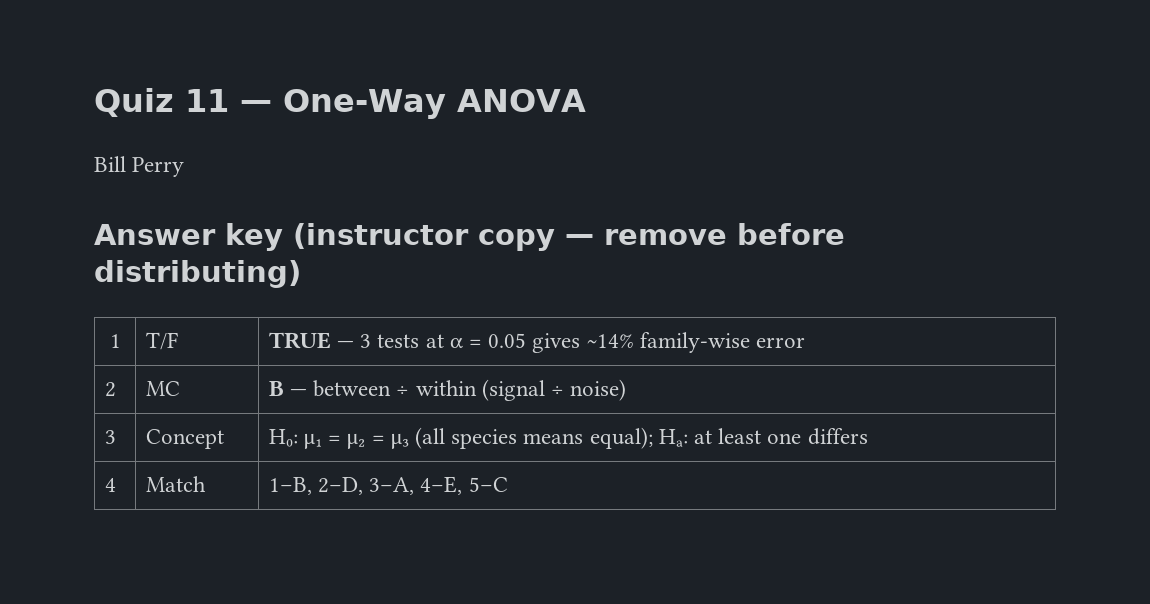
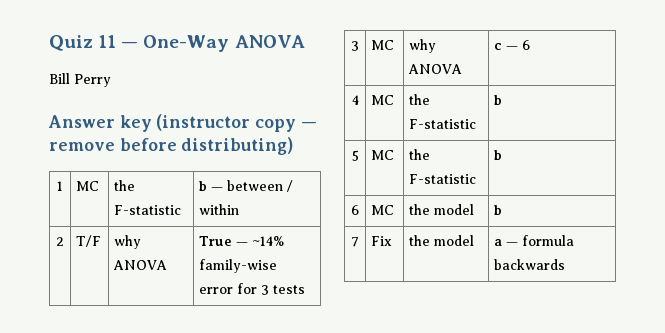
- 1 | T/F | TRUE — 3 tests at α = 0.05 gives ~14% family-wise error
- 2 | MC | B — between ÷ within (signal ÷ noise)
- 3 | Concept | H₀: μ₁ = μ₂ = μ₃ (all species means equal); Hₐ: at least one differs
- 4 | Match | 1–B, 2–D, 3–A, 4–E, 5–C
+ 1 | MC | the F-statistic | b — between / within
+ 2 | T/F | why ANOVA | True — ~14% family-wise error for 3 tests
+ 3 | MC | why ANOVA | c — 6
+ 4 | MC | the F-statistic | b
+ 5 | MC | the F-statistic | b
+ 6 | MC | the model | b
+ 7 | Fix | the model | a — formula backwards

